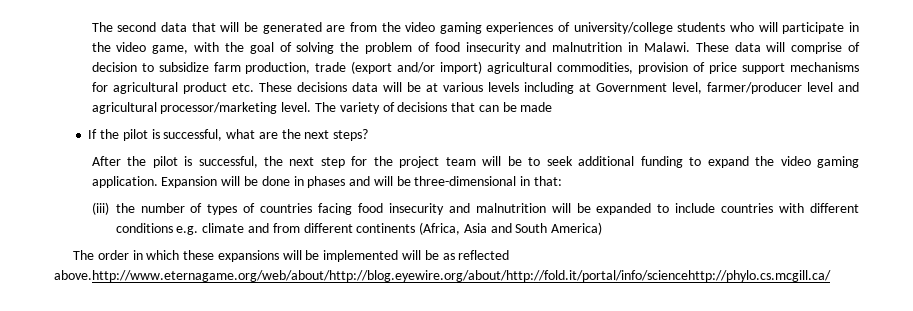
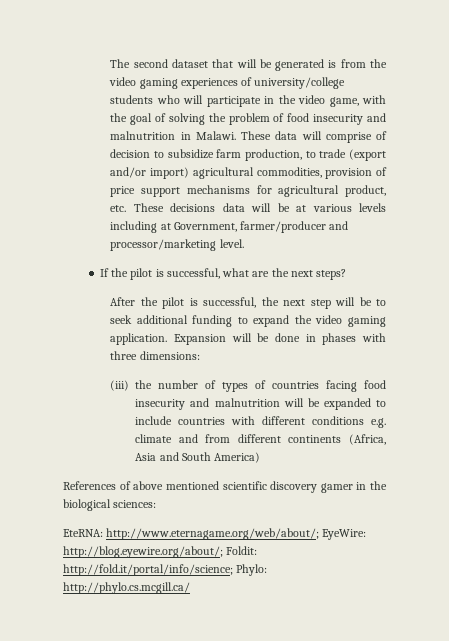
- The second data that will be generated are from the video gaming experiences of university/college students who will participate in the video game, with the goal of solving the problem of food insecurity and malnutrition in Malawi.
+ The second dataset that will be generated is from the video gaming experiences of university/college students who will participate in the video game, with the goal of solving the problem of food insecurity and malnutrition in Malawi.
- These data will comprise of decision to subsidize farm production, trade (export and/or import) agricultural commodities, provision of price support mechanisms for agricultural product etc. These decisions data will be at various levels including at Government level, farmer/producer level and agricultural processor/marketing level. The variety of decisions that can be made
+ These data will comprise of decision to subsidize farm production, to trade (export and/or import) agricultural commodities, provision of price support mechanisms for agricultural product, etc. These decisions data will be at various levels including at Government, farmer/producer and processor/marketing level.
- After the pilot is successful, the next step for the project team will be to seek additional funding to expand the video gaming application.
+ After the pilot is successful, the next step will be to seek additional funding to expand the video gaming application.
- Expansion will be done in phases and will be three-dimensional in that:
+ Expansion will be done in phases with three dimensions:
- The order in which these expansions will be implemented will be as reflected above.http://www.eternagame.org/web/about/http://blog.eyewire.org/about/http://fold.it/portal/info/sciencehttp://phylo.cs.mcgill.ca/
+ References of above mentioned scientific discovery gamer in the biological sciences:
+ EteRNA: http://www.eternagame.org/web/about/; EyeWire: http://blog.eyewire.org/about/; Foldit: http://fold.it/portal/info/science; Phylo: http://phylo.cs.mcgill.ca/

